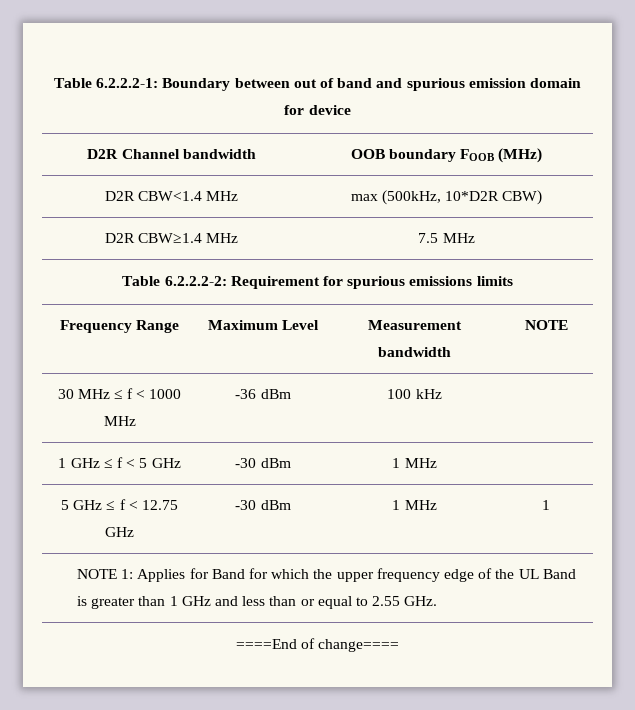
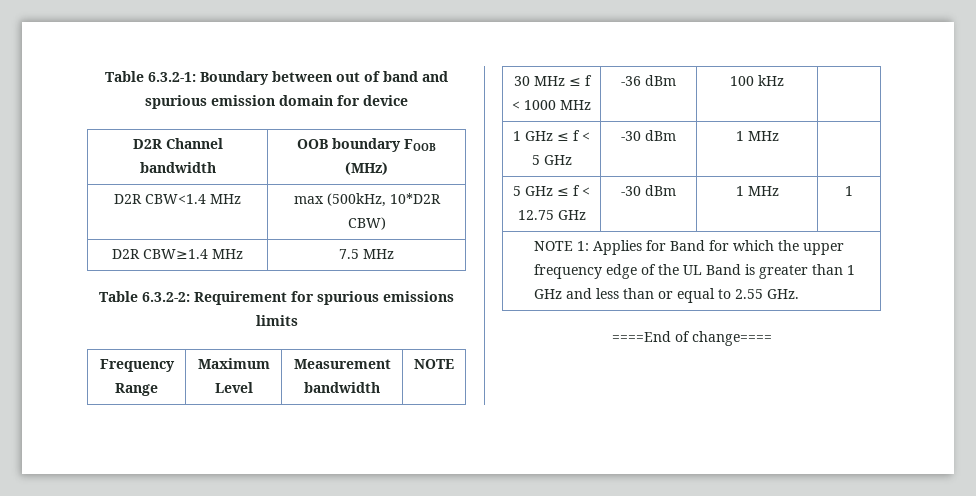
- Table 6.2.2.2-1: Boundary between out of band and spurious emission domain for device
+ Table 6.3.2-1: Boundary between out of band and spurious emission domain for device
- Table 6.2.2.2-2: Requirement for spurious emissions limits
+ Table 6.3.2-2: Requirement for spurious emissions limits

